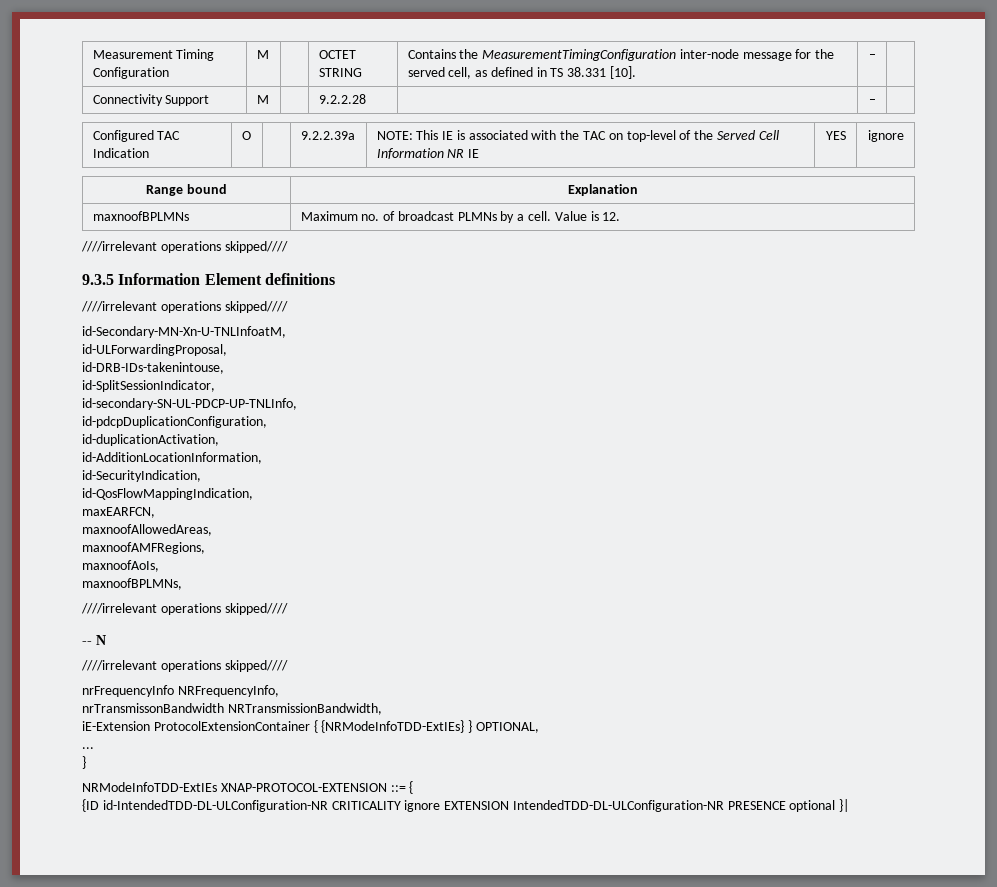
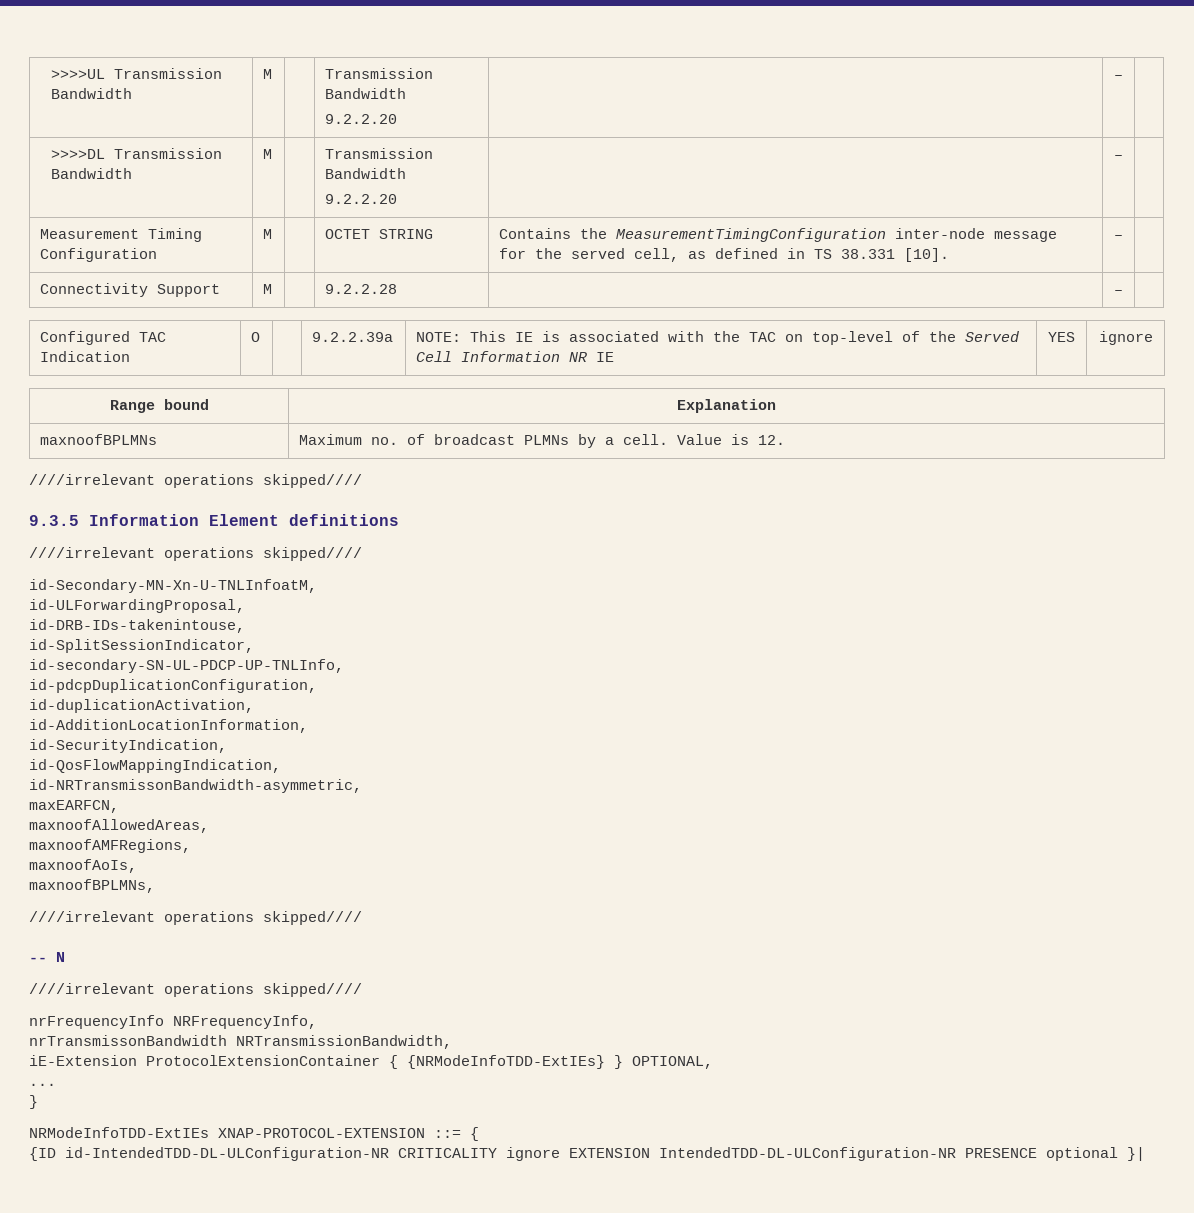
+ >>>>UL Transmission Bandwidth | M | | Transmission Bandwidth
+ 9.2.2.20 | | – |
+ >>>>DL Transmission Bandwidth | M | | Transmission Bandwidth
+ 9.2.2.20 | | – |
+ id-NRTransmissonBandwidth-asymmetric,

